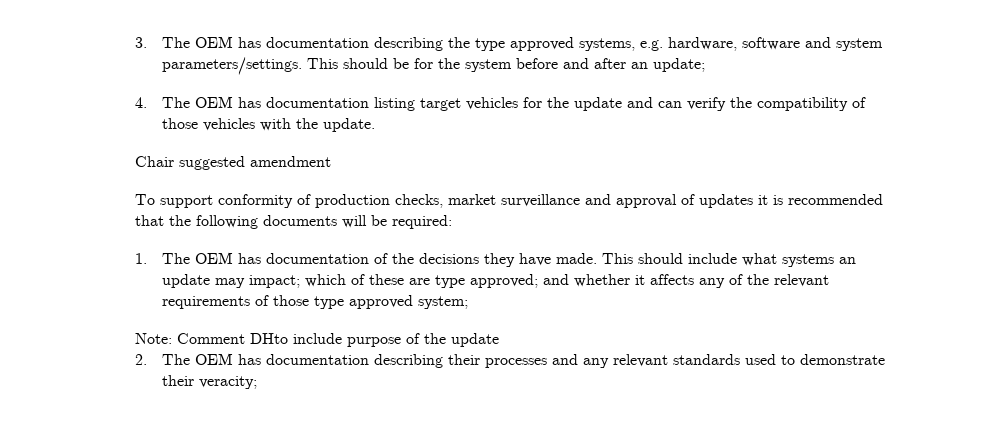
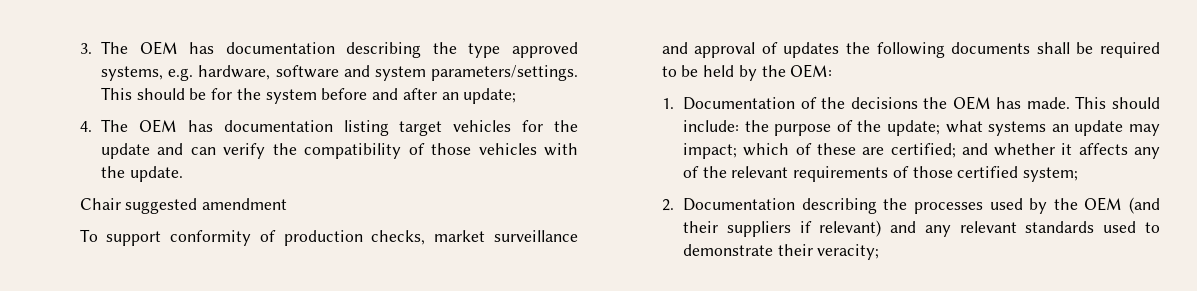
- To support conformity of production checks, market surveillance and approval of updates it is recommended that the following documents will be required:
- 1. The OEM has documentation of the decisions they have made. This should include what systems an update may impact; which of these are type approved; and whether it affects any of the relevant requirements of those type approved system;
+ To support conformity of production checks, market surveillance and approval of updates the following documents shall be required to be held by the OEM:
+ 1. Documentation of the decisions the OEM has made. This should include: the purpose of the update; what systems an update may impact; which of these are certified; and whether it affects any of the relevant requirements of those certified system;
- Note: Comment DHto include purpose of the update
- 2. The OEM has documentation describing their processes and any relevant standards used to demonstrate their veracity;
+ 2. Documentation describing the processes used by the OEM (and their suppliers if relevant) and any relevant standards used to demonstrate their veracity;

